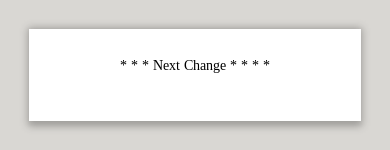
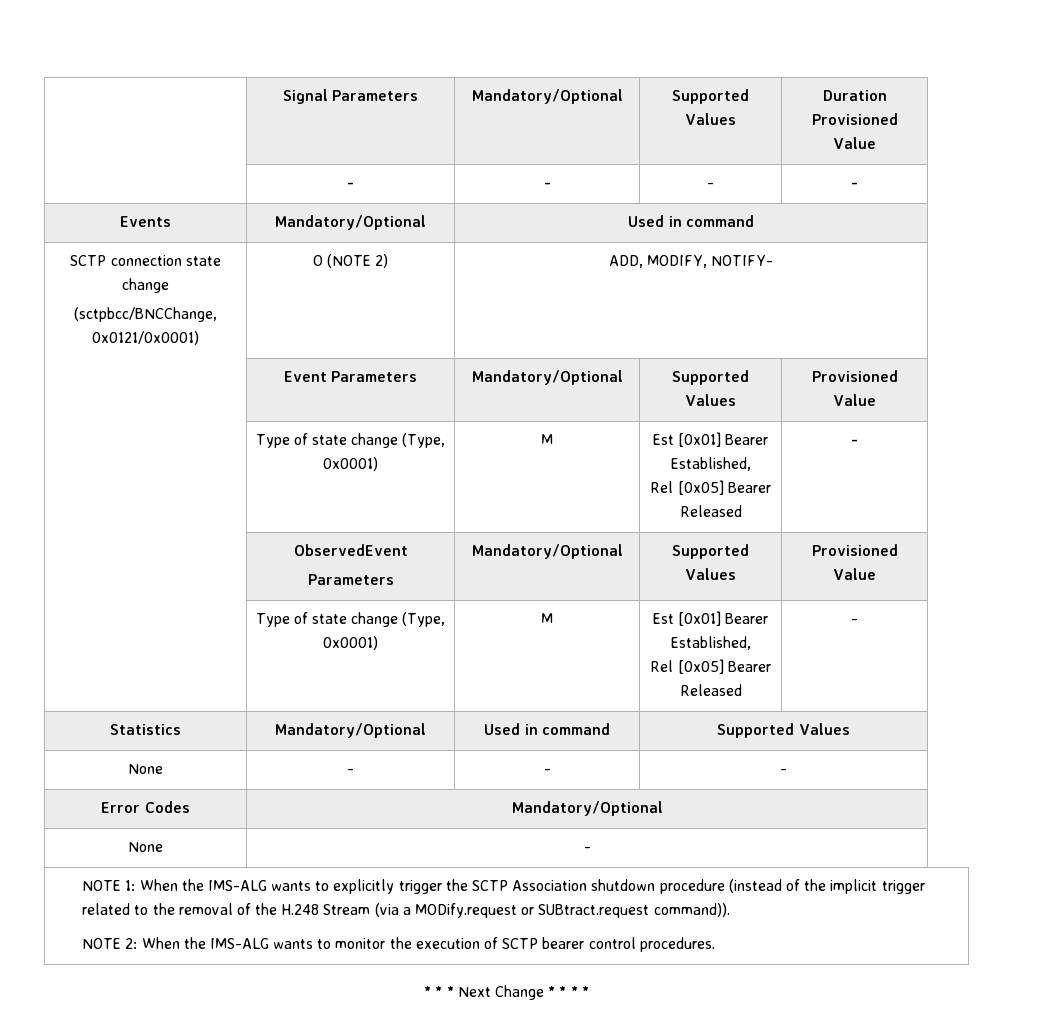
+ | Signal Parameters | Mandatory/Optional | Supported Values | Duration Provisioned Value
+ | - | - | - | -
+ Events | Mandatory/Optional | Used in command
+ SCTP connection state change
+ (sctpbcc/BNCChange, 0x0121/0x0001) | O (NOTE 2) | ADD, MODIFY, NOTIFY-
+ | Event Parameters | Mandatory/Optional | Supported Values | Provisioned Value
+ | Type of state change (Type, 0x0001) | M | Est [0x01] Bearer Established,
+ Rel [0x05] Bearer Released | -
+ | ObservedEvent
+ Parameters | Mandatory/Optional | Supported Values | Provisioned Value
+ | Type of state change (Type, 0x0001) | M | Est [0x01] Bearer Established,
+ Rel [0x05] Bearer Released | -
+ Statistics | Mandatory/Optional | Used in command | Supported Values
+ None | - | - | -
+ Error Codes | Mandatory/Optional
+ None | -
+ NOTE 1: When the IMS-ALG wants to explicitly trigger the SCTP Association shutdown procedure (instead of the implicit trigger related to the removal of the H.248 Stream (via a MODify.request or SUBtract.request command)).
+ NOTE 2: When the IMS-ALG wants to monitor the execution of SCTP bearer control procedures.

